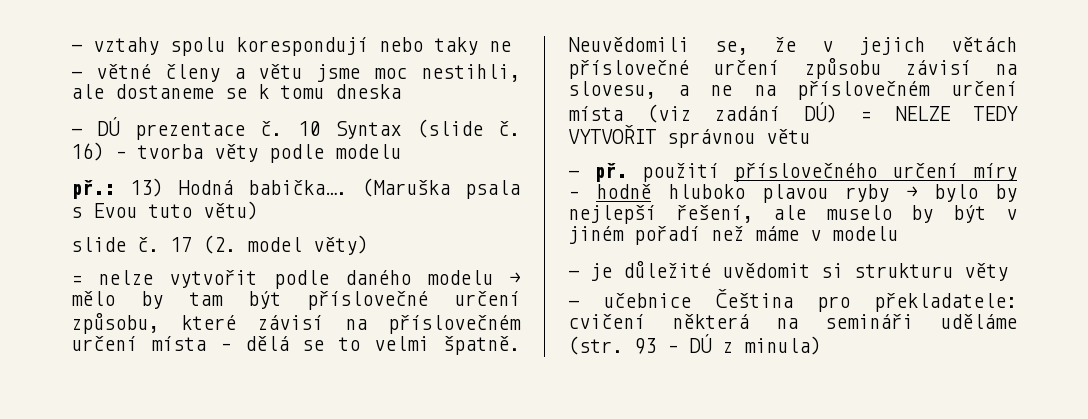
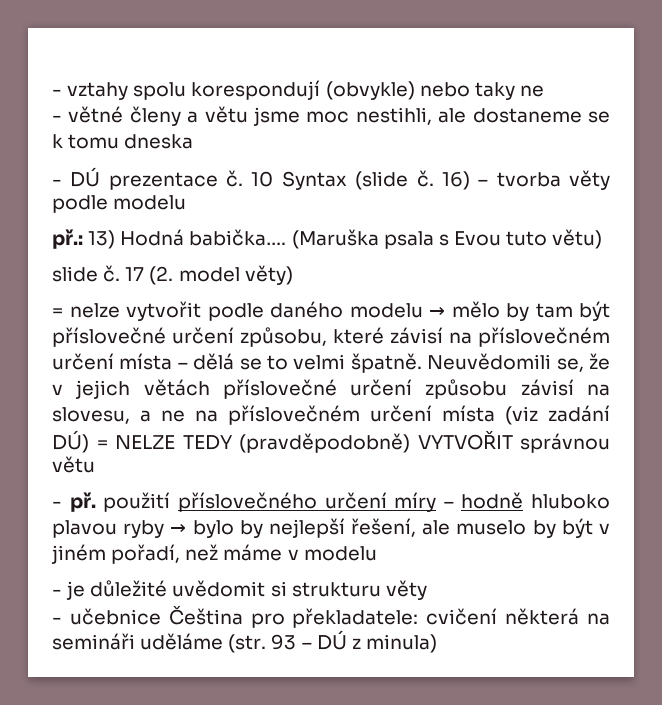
- - vztahy spolu korespondují nebo taky ne
+ - vztahy spolu korespondují (obvykle) nebo taky ne
- Neuvědomili se, že v jejich větách příslovečné určení způsobu závisí na slovesu, a ne na příslovečném určení místa (viz zadání DÚ) = NELZE TEDY VYTVOŘIT správnou větu
+ Neuvědomili se, že v jejich větách příslovečné určení způsobu závisí na slovesu, a ne na příslovečném určení místa (viz zadání DÚ) = NELZE TEDY (pravděpodobně) VYTVOŘIT správnou větu
- - př. použití příslovečného určení míry – hodně hluboko plavou ryby → bylo by nejlepší řešení, ale muselo by být v jiném pořadí než máme v modelu
+ - př. použití příslovečného určení míry – hodně hluboko plavou ryby → bylo by nejlepší řešení, ale muselo by být v jiném pořadí, než máme v modelu

